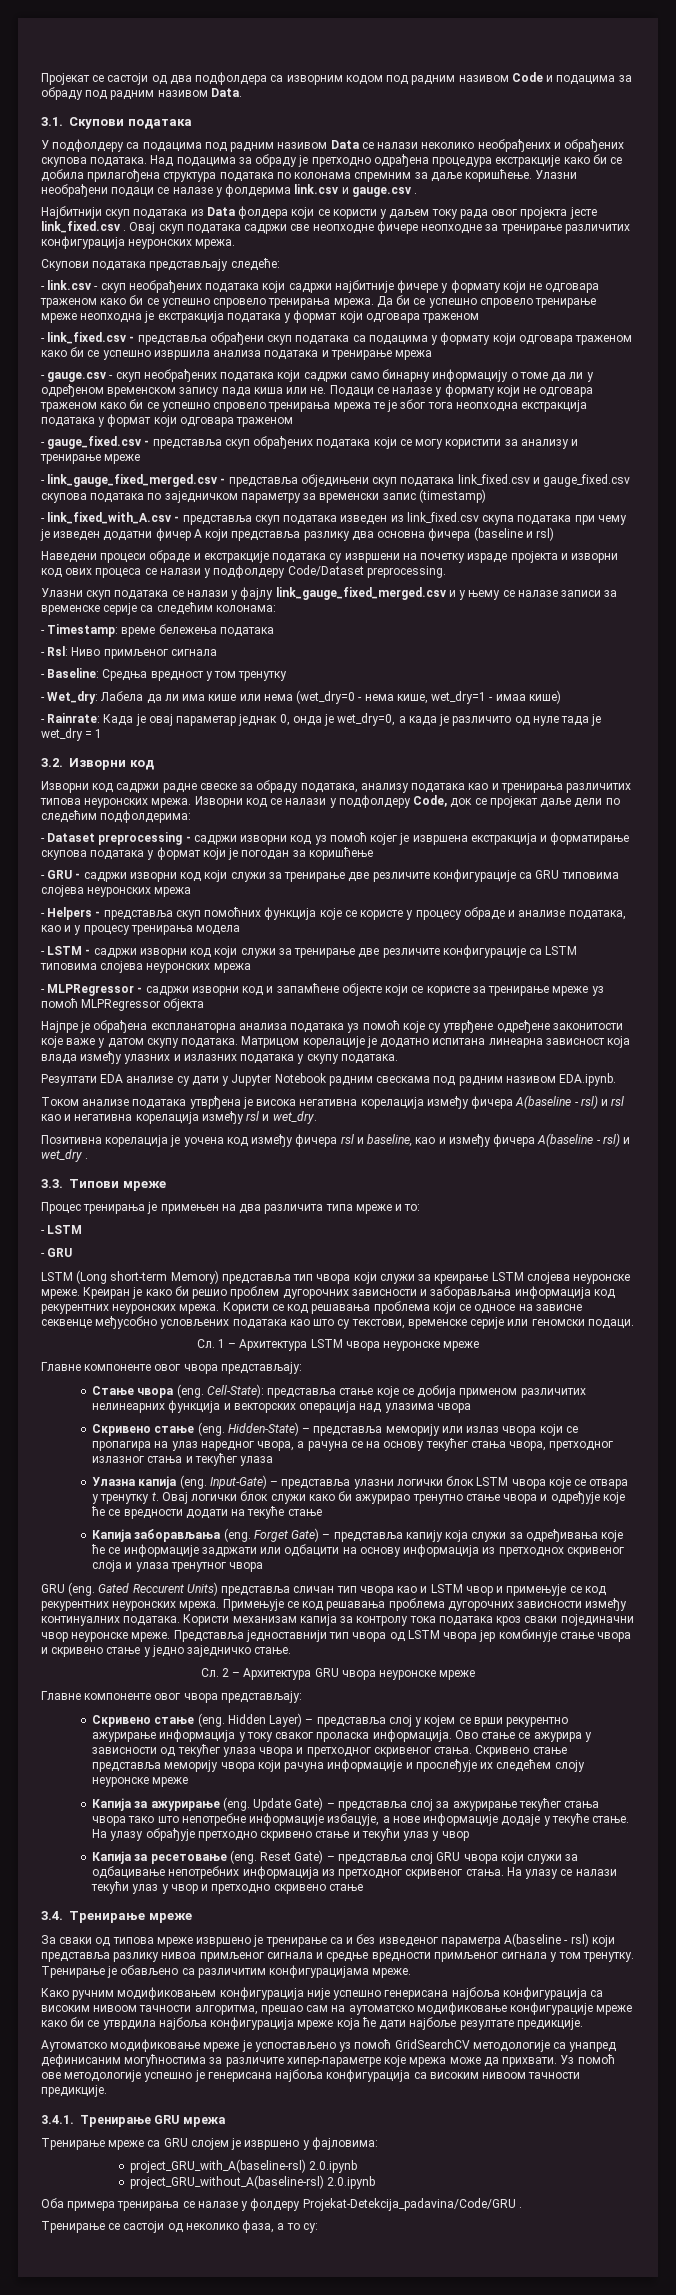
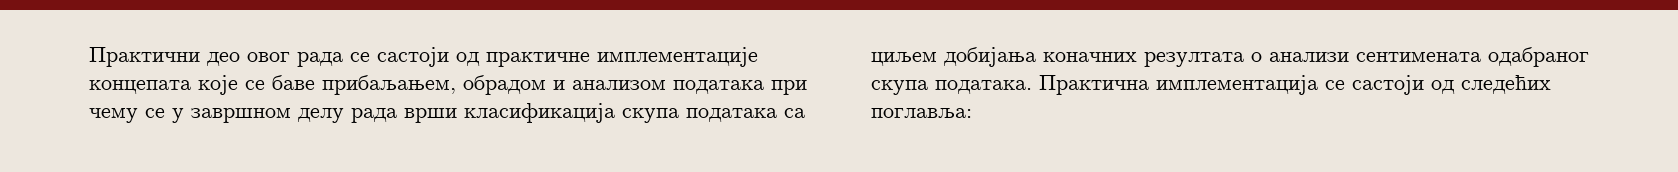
- Пројекат се састоји од два подфолдера са изворним кодом под радним називом Code и подацима за обраду под радним називом Data.
- 3.1. Скупови података
- У подфолдеру са подацима под радним називом Data се налази неколико необрађених и обрађених скупова података. Над подацима за обраду је претходно одрађена процедура екстракције како би се добила прилагођена структура података по колонама спремним за даље коришћење. Улазни необрађени подаци се налазе у фолдерима link.csv и gauge.csv .
- Најбитнији скуп података из Data фолдера који се користи у даљем току рада овог пројекта јесте link_fixed.csv . Овај скуп података садржи све неопходне фичере неопходне за тренирање различитих конфигурација неуронских мрежа.
- Скупови података представљају следеће:
- - link.csv - скуп необрађених података који садржи најбитније фичере у формату који не одговара траженом како би се успешно спровело тренирања мрежа. Да би се успешно спровело тренирање мреже неопходна је екстракција података у формат који одговара траженом
- - link_fixed.csv - представља обрађени скуп података са подацима у формату који одговара траженом како би се успешно извршила анализа података и тренирање мрежа
- - gauge.csv - скуп необрађених података који садржи само бинарну информацију о томе да ли у одређеном временском запису пада киша или не. Подаци се налазе у формату који не одговара траженом како би се успешно спровело тренирања мрежа те је због тога неопходна екстракција података у формат који одговара траженом
- - gauge_fixed.csv - представља скуп обрађених података који се могу користити за анализу и тренирање мреже
- - link_gauge_fixed_merged.csv - представља обједињени скуп података link_fixed.csv и gauge_fixed.csv скупова података по заједничком параметру за временски запис (timestamp)
- - link_fixed_with_A.csv - представља скуп података изведен из link_fixed.csv скупа података при чему је изведен додатни фичер А који представља разлику два основна фичера (baseline и rsl)
- Наведени процеси обраде и екстракције података су извршени на почетку израде пројекта и изворни код ових процеса се налази у подфолдеру Code/Dataset preprocessing.
- Улазни скуп података се налази у фајлу link_gauge_fixed_merged.csv и у њему се налазе записи за временске серије са следећим колонама:
- - Timestamp: време бележења података
- - Rsl: Ниво примљеног сигнала
- - Baseline: Средња вредност у том тренутку
- - Wet_dry: Лабела да ли има кише или нема (wet_dry=0 - нема кише, wet_dry=1 - имаа кише)
- - Rainrate: Када је овај параметар једнак 0, онда је wet_dry=0, а када је различито од нуле тада је wet_dry = 1
- 3.2. Изворни код
- Изворни код садржи радне свеске за обраду података, анализу података као и тренирања различитих типова неуронских мрежа. Изворни код се налази у подфолдеру Code, док се пројекат даље дели по следећим подфолдерима:
- - Dataset preprocessing - садржи изворни код уз помоћ којег је извршена екстракција и форматирање скупова података у формат који је погодан за коришћење
- - GRU - садржи изворни код који служи за тренирање две резличите конфигурације са GRU типовима слојева неуронских мрежа
- - Helpers - представља скуп помоћних функција које се користе у процесу обраде и анализе података, као и у процесу тренирања модела
- - LSTM - садржи изворни код који служи за тренирање две резличите конфигурације са LSTM типовима слојева неуронских мрежа
- - MLPRegressor - садржи изворни код и запамћене објекте који се користе за тренирање мреже уз помоћ MLPRegressor објекта
- Најпре је обрађена експланаторна анализа података уз помоћ које су утврђене одређене законитости које важе у датом скупу података. Матрицом корелације је додатно испитана линеарна зависност која влада између улазних и излазних података у скупу података.
- Резултати ЕDA анализе су дати у Јupyter Notebook радним свескама под радним називом EDA.ipynb.
- Током анализе података утврђена је висока негативна корелација између фичера A(baseline - rsl) и rsl као и негативна корелација између rsl и wet_dry.
- Позитивна корелација је уочена код између фичера rsl и baseline, као и између фичера A(baseline - rsl) и wet_dry .
- 3.3. Типови мреже
- Процес тренирања је примењен на два различита типа мреже и то:
- - LSTM
- - GRU
- LSTM (Long short-term Memory) представља тип чвора који служи за креирање LSTM слојева неуронске мреже. Креиран је како би решио проблем дугорочних зависности и заборављања информација код рекурентних неуронских мрежа. Користи се код решавања проблема који се односе на зависне секвенце међусобно условљених података као што су текстови, временске серије или геномски подаци.
- Сл. 1 – Архитектура LSTM чвора неуронске мреже
- Главне компоненте овог чвора представљају:
- Стање чвора (eng. Cell-State): представља стање које се добија применом различитих нелинеарних функција и векторских операција над улазима чвора
- Скривено стање (eng. Hidden-State) – представља меморију или излаз чвора који се пропагира на улаз наредног чвора, а рачуна се на основу текућег стања чвора, претходног излазног стања и текућег улаза
- Улазна капија (eng. Input-Gate) – представља улазни логички блок LSTM чвора које се отвара у тренутку t. Овај логички блок служи како би ажурирао тренутно стање чвора и одређује које ће се вредности додати на текуће стање
- Капија заборављања (eng. Forget Gate) – представља капију која служи за одређивања које ће се информације задржати или одбацити на основу информација из претходнох скривеног слоја и улаза тренутног чвора
- GRU (eng. Gated Reccurent Units) представља сличан тип чвора као и LSTM чвор и примењује се код рекурентних неуронских мрежа. Примењује се код решавања проблема дугорочних зависности између континуалних података. Користи механизам капија за контролу тока података кроз сваки појединачни чвор неуронске мреже. Представља једноставнији тип чвора од LSTM чвора јер комбинује стање чвора и скривено стање у једно заједничко стање.
- Сл. 2 – Архитектура GRU чвора неуронске мреже
- Главне компоненте овог чвора представљају:
- Скривено стање (eng. Hidden Layer) – представља слој у којем се врши рекурентно ажурирање информација у току сваког проласка информација. Ово стање се ажурира у зависности од текућег улаза чвора и претходног скривеног стања. Скривено стање представља меморију чвора који рачуна информације и прослеђује их следећем слоју неуронске мреже
- Капија за ажурирање (eng. Update Gate) – представља слој за ажурирање текућег стања чвора тако што непотребне информације избацује, а нове информације додаје у текуће стање. На улазу обрађује претходно скривено стање и текући улаз у чвор
- Капија за ресетовање (eng. Reset Gate) – представља слој GRU чвора који служи за одбацивање непотребних информација из претходног скривеног стања. На улазу се налази текући улаз у чвор и претходно скривено стање
- 3.4. Тренирање мреже
- За сваки од типова мреже извршено је тренирање са и без изведеног параметра А(baseline - rsl) који представља разлику нивоа примљеног сигнала и средње вредности примљеног сигнала у том тренутку. Тренирање је обављено са различитим конфигурацијама мреже.
- Како ручним модификовањем конфигурација није успешно генерисана најбоља конфигурација са високим нивоом тачности алгоритма, прешао сам на аутоматско модификовање конфигурације мреже како би се утврдила најбоља конфигурација мреже која ће дати најбоље резултате предикције.
- Аутоматско модификовање мреже је успостављено уз помоћ GridSearchCV методологије са унапред дефинисаним могућностима за различите хипер-параметре које мрежа може да прихвати. Уз помоћ ове методологије успешно је генерисана најбоља конфигурација са високим нивоом тачности предикције.
- 3.4.1. Тренирање GRU мрежа
- Тренирање мреже са GRU слојем је извршено у фајловима:
- project_GRU_with_A(baseline-rsl) 2.0.ipynb
- project_GRU_without_A(baseline-rsl) 2.0.ipynb
- Оба примера тренирања се налазе у фолдеру Projekat-Detekcija_padavina/Code/GRU .
- Тренирање се састоји од неколико фаза, а то су:
+ Практични део овог рада се састоји од практичне имплементације концепата које се баве прибаљањем, обрадом и анализом података при чему се у завршном делу рада врши класификација скупа података са циљем добијања коначних резултата о анализи сентимената одабраног скупа података. Практична имплементација се састоји од следећих поглавља:

